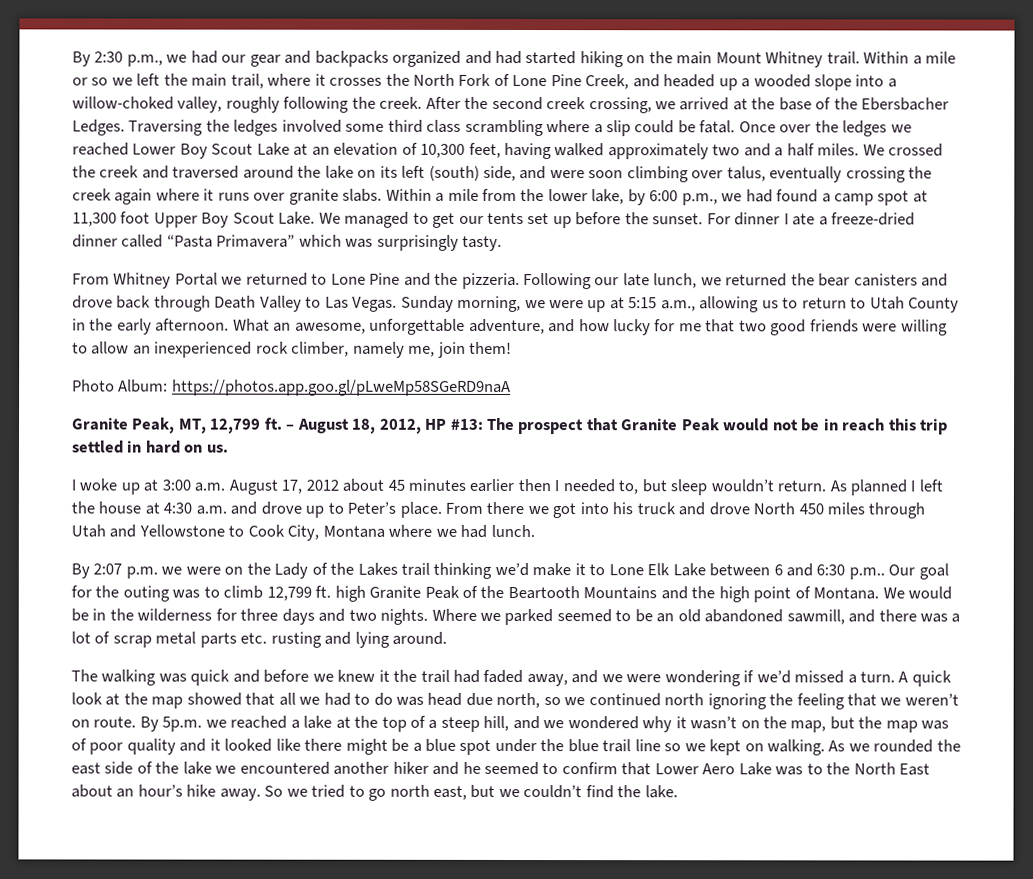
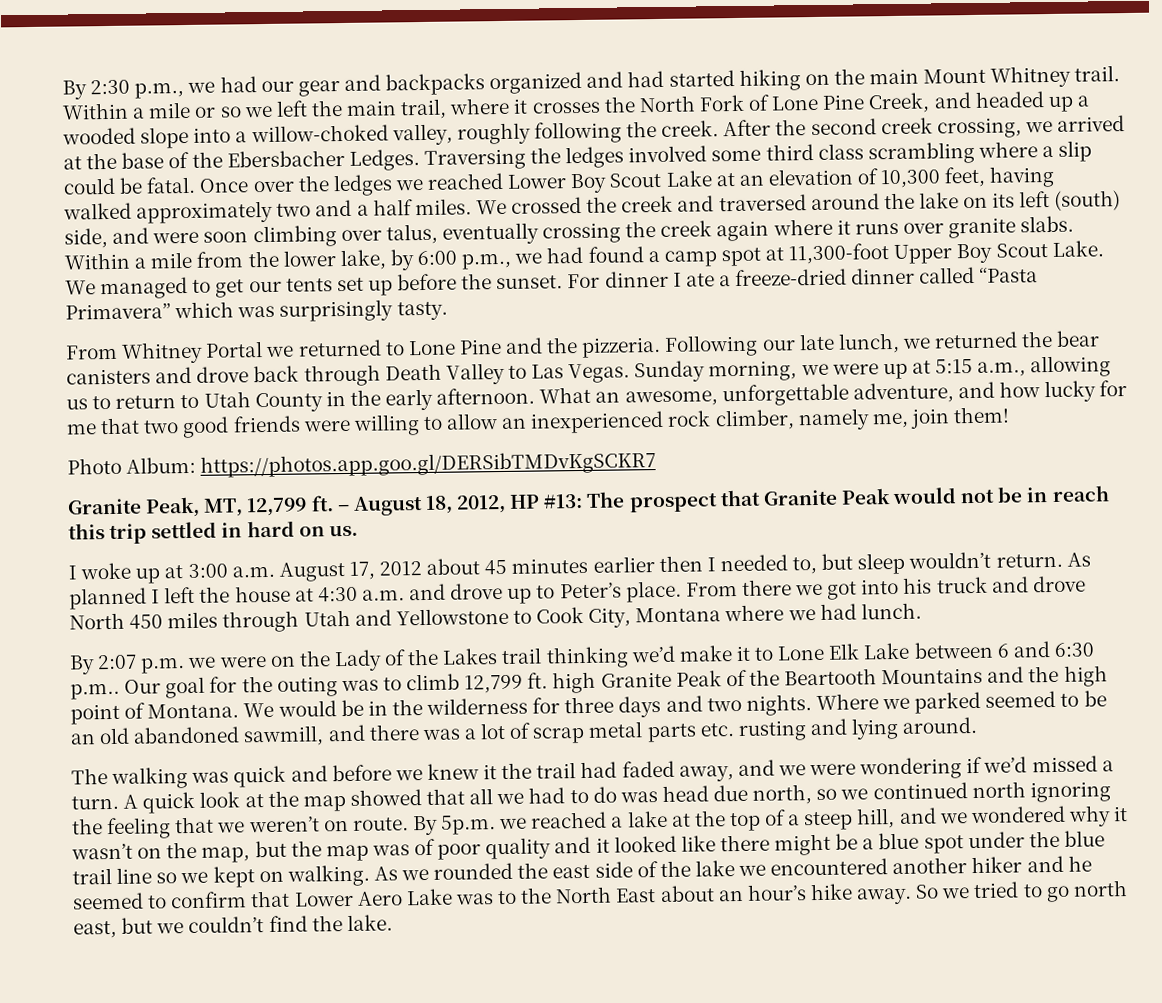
- Within a mile from the lower lake, by 6:00 p.m., we had found a camp spot at 11,300 foot Upper Boy Scout Lake.
+ Within a mile from the lower lake, by 6:00 p.m., we had found a camp spot at 11,300-foot Upper Boy Scout Lake.
- Photo Album: https://photos.app.goo.gl/pLweMp58SGeRD9naA
+ Photo Album: https://photos.app.goo.gl/DERSibTMDvKgSCKR7

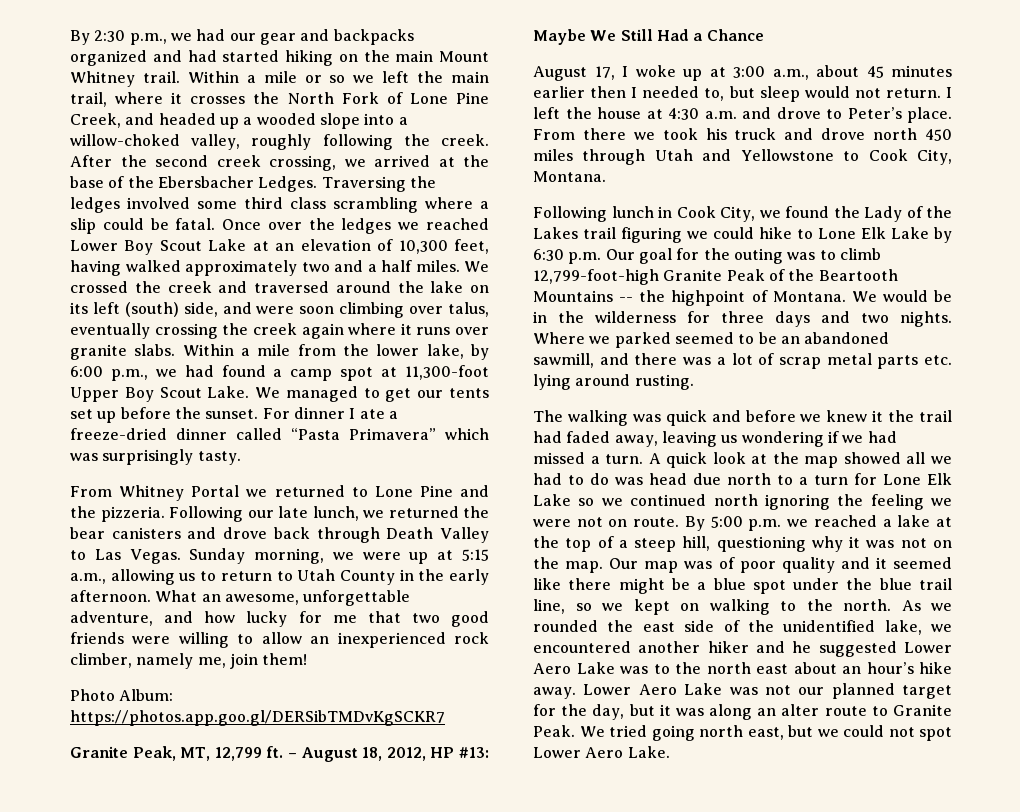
- – August 18, 2012, HP #13: The prospect that Granite Peak would not be in reach this trip settled in hard on us.
- I woke up at 3:00 a.m. August 17, 2012 about 45 minutes earlier then I needed to, but sleep wouldn’t return. As planned I left the house at 4:30 a.m. and drove up to Peter’s place.
+ – August 18, 2012, HP #13: Maybe We Still Had a Chance
+ August 17, I woke up at 3:00 a.m., about 45 minutes earlier then I needed to, but sleep would not return. I left the house at 4:30 a.m. and drove to Peter’s place.
- From there we got into his truck and drove North 450 miles through Utah and Yellowstone to Cook City, Montana where we had lunch.
- By 2:07 p.m. we were on the Lady of the Lakes trail thinking we’d make it to Lone Elk Lake between 6 and 6:30 p.m.. Our goal for the outing was to climb 12,799 ft. high Granite Peak of the Beartooth Mountains and the high point of Montana.
+ From there we took his truck and drove north 450 miles through Utah and Yellowstone to Cook City, Montana.
+ Following lunch in Cook City, we found the Lady of the Lakes trail figuring we could hike to Lone Elk Lake by 6:30 p.m. Our goal for the outing was to climb 12,799-foot-high Granite Peak of the Beartooth Mountains -- the highpoint of Montana.
- Where we parked seemed to be an old abandoned sawmill, and there was a lot of scrap metal parts etc. rusting and lying around.
+ Where we parked seemed to be an abandoned sawmill, and there was a lot of scrap metal parts etc. lying around rusting.
- The walking was quick and before we knew it the trail had faded away, and we were wondering if we’d missed a turn.
+ The walking was quick and before we knew it the trail had faded away, leaving us wondering if we had missed a turn.
- A quick look at the map showed that all we had to do was head due north, so we continued north ignoring the feeling that we weren’t on route.
+ A quick look at the map showed all we had to do was head due north to a turn for Lone Elk Lake so we continued north ignoring the feeling we were not on route.
- By 5p.m. we reached a lake at the top of a steep hill, and we wondered why it wasn’t on the map, but the map was of poor quality and it looked like there might be a blue spot under the blue trail line so we kept on walking.
+ By 5:00 p.m. we reached a lake at the top of a steep hill, questioning why it was not on the map. Our map was of poor quality and it seemed like there might be a blue spot under the blue trail line, so we kept on walking to the north.
- As we rounded the east side of the lake we encountered another hiker and he seemed to confirm that Lower Aero Lake was to the North East about an hour’s hike away.
+ As we rounded the east side of the unidentified lake, we encountered another hiker and he suggested Lower Aero Lake was to the north east about an hour’s hike away.
- So we tried to go north east, but we couldn’t find the lake.
+ Lower Aero Lake was not our planned target for the day, but it was along an alter route to Granite Peak. We tried going north east, but we could not spot Lower Aero Lake.

